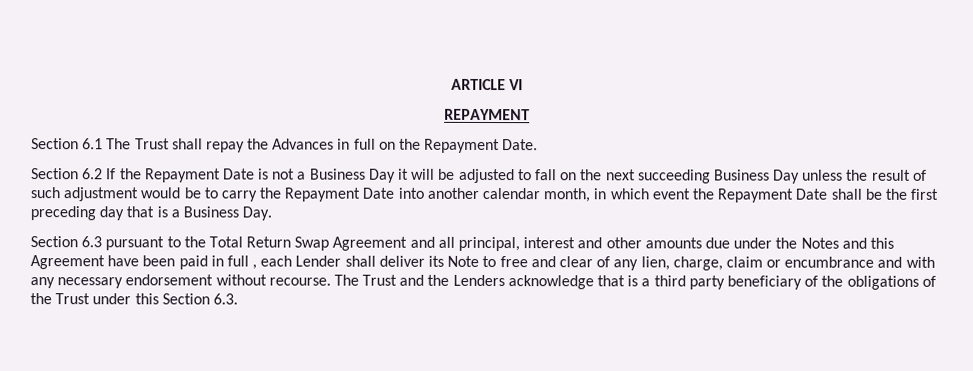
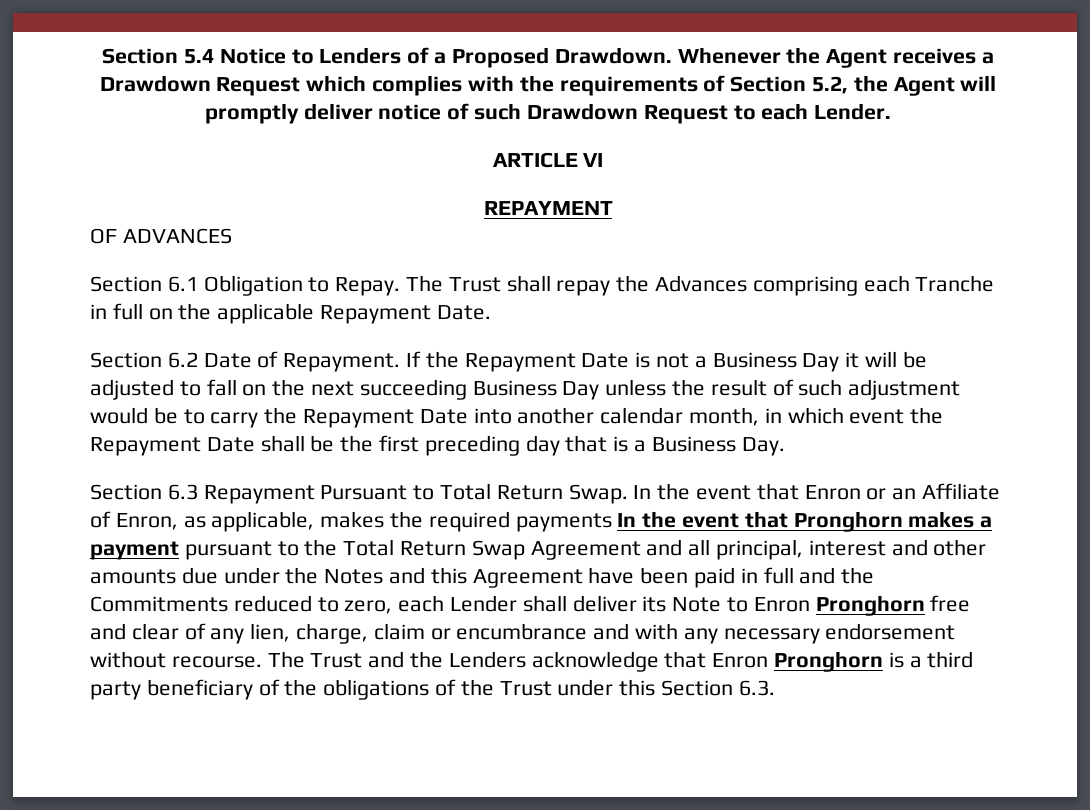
+ Section 5.4 Notice to Lenders of a Proposed Drawdown. Whenever the Agent receives a Drawdown Request which complies with the requirements of Section 5.2, the Agent will promptly deliver notice of such Drawdown Request to each Lender.
+ OF ADVANCES
- Section 6.1 The Trust shall repay the Advances in full on the Repayment Date.
+ Section 6.1 Obligation to Repay. The Trust shall repay the Advances comprising each Tranche in full on the applicable Repayment Date.
- Section 6.2 If the Repayment Date is not a Business Day it will be adjusted to fall on the next succeeding Business Day unless the result of such adjustment would be to carry the Repayment Date into another calendar month, in which event the Repayment Date shall be the first preceding day that is a Business Day.
+ Section 6.2 Date of Repayment. If the Repayment Date is not a Business Day it will be adjusted to fall on the next succeeding Business Day unless the result of such adjustment would be to carry the Repayment Date into another calendar month, in which event the Repayment Date shall be the first preceding day that is a Business Day.
- Section 6.3 pursuant to the Total Return Swap Agreement and all principal, interest and other amounts due under the Notes and this Agreement have been paid in full , each Lender shall deliver its Note to free and clear of any lien, charge, claim or encumbrance and with any necessary endorsement without recourse.
+ Section 6.3 Repayment Pursuant to Total Return Swap. In the event that Enron or an Affiliate of Enron, as applicable, makes the required payments In the event that Pronghorn makes a payment pursuant to the Total Return Swap Agreement and all principal, interest and other amounts due under the Notes and this Agreement have been paid in full and the Commitments reduced to zero, each Lender shall deliver its Note to Enron Pronghorn free and clear of any lien, charge, claim or encumbrance and with any necessary endorsement without recourse.
- The Trust and the Lenders acknowledge that is a third party beneficiary of the obligations of the Trust under this Section 6.3.
+ The Trust and the Lenders acknowledge that Enron Pronghorn is a third party beneficiary of the obligations of the Trust under this Section 6.3.

